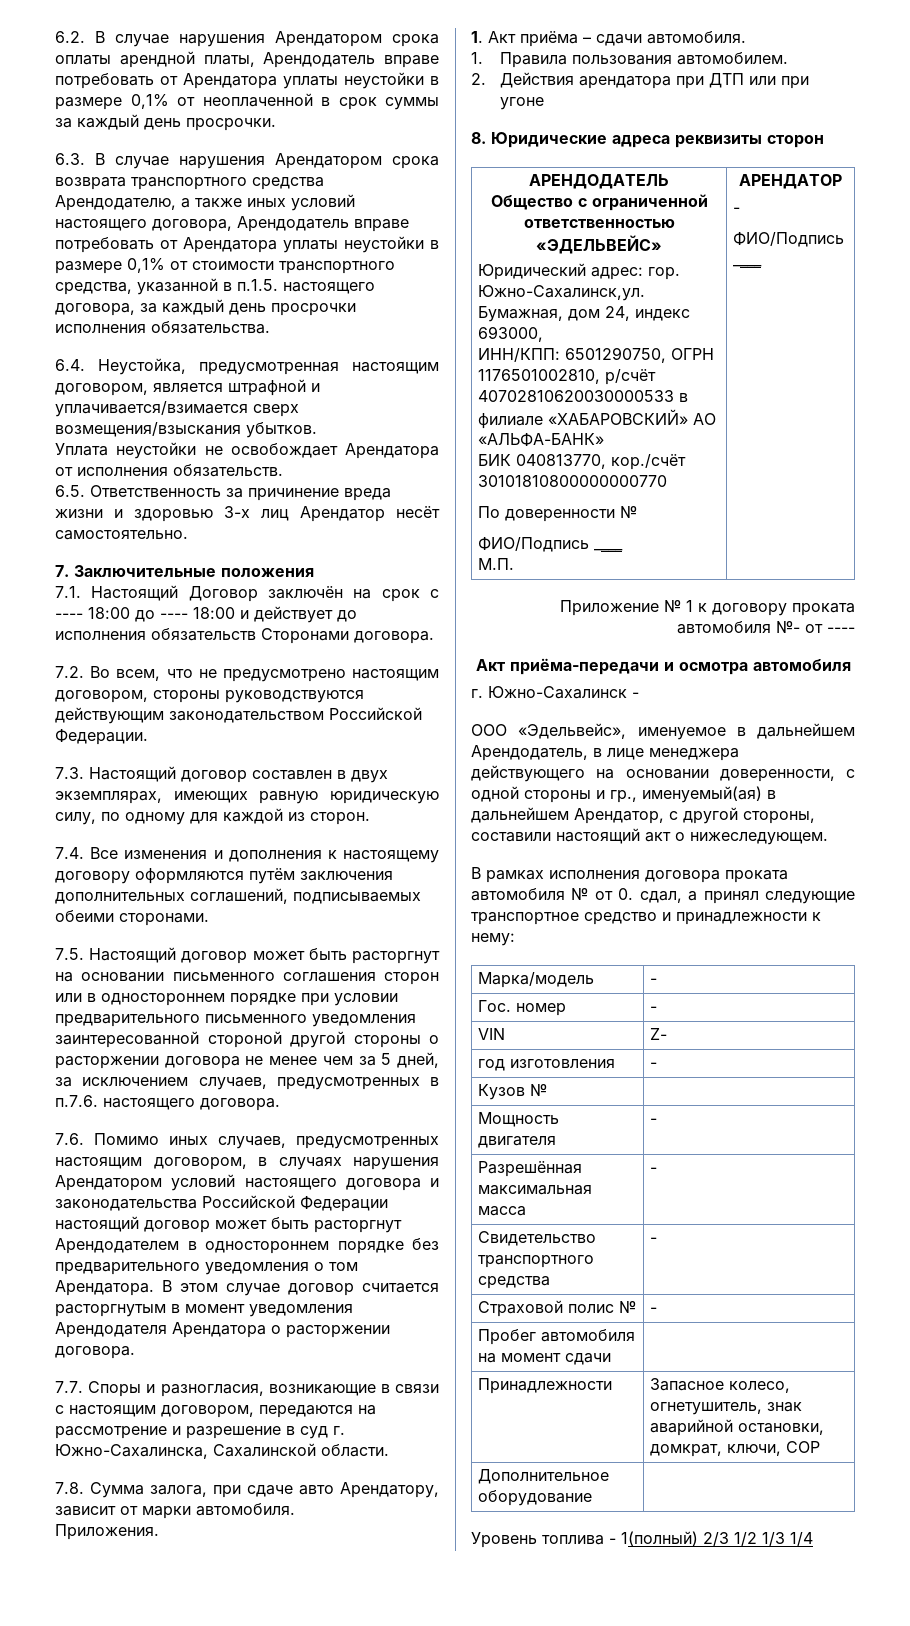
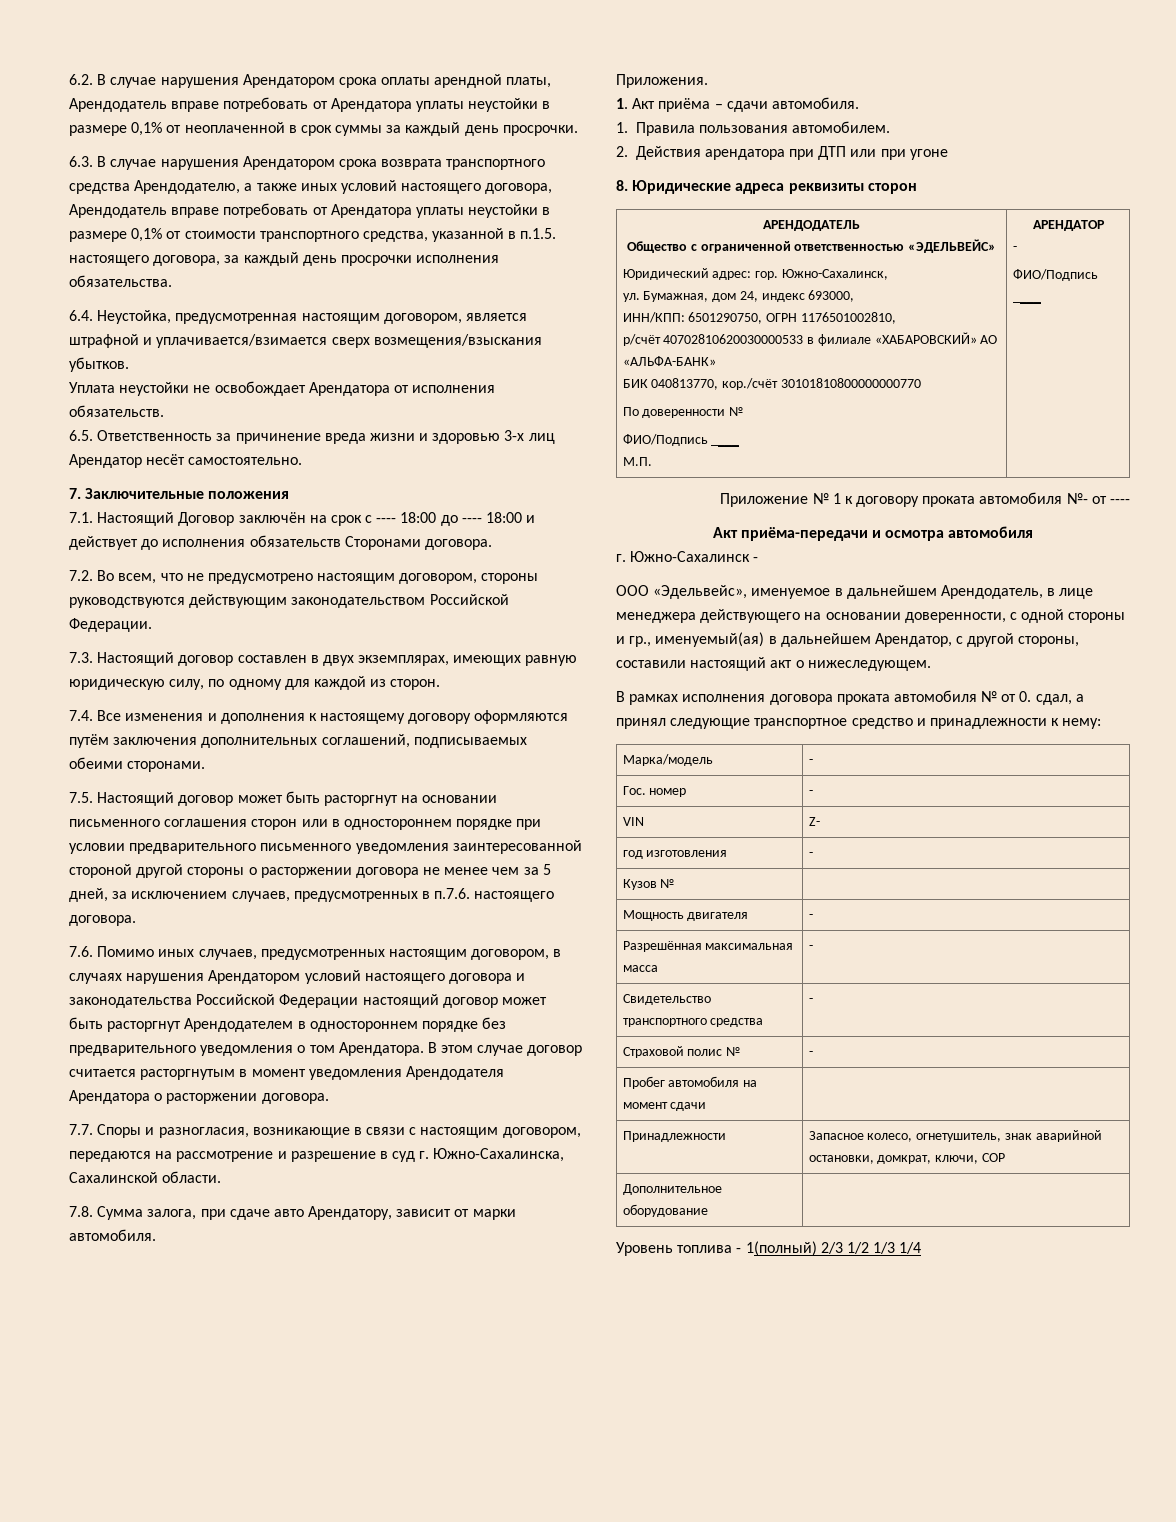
- Южно-Сахалинск,ул. Бумажная, дом 24, индекс 693000,
+ Южно-Сахалинск,
+ ул. Бумажная, дом 24, индекс 693000,
- ИНН/КПП: 6501290750, ОГРН 1176501002810, р/счёт 40702810620030000533 в филиале «ХАБАРОВСКИЙ» АО «АЛЬФА-БАНК»
+ ИНН/КПП: 6501290750, ОГРН 1176501002810,
+ р/счёт 40702810620030000533 в филиале «ХАБАРОВСКИЙ» АО «АЛЬФА-БАНК»

